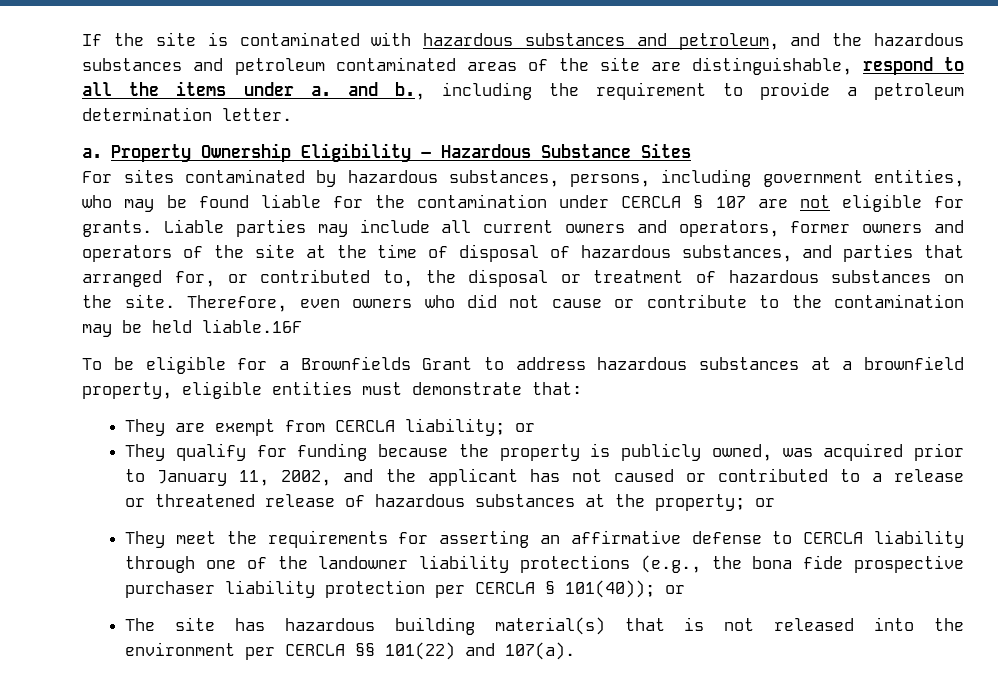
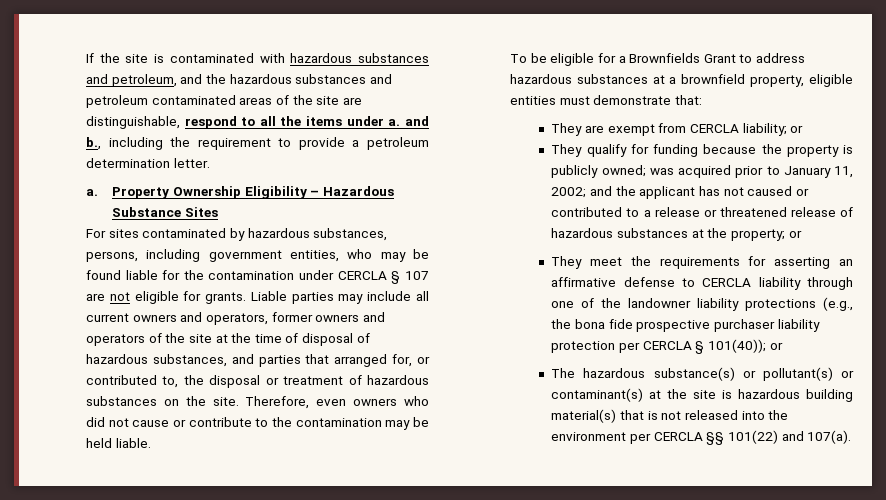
- Therefore, even owners who did not cause or contribute to the contamination may be held liable.16F
+ Therefore, even owners who did not cause or contribute to the contamination may be held liable.
- They qualify for funding because the property is publicly owned, was acquired prior to January 11, 2002, and the applicant has not caused or contributed to a release or threatened release of hazardous substances at the property; or
+ They qualify for funding because the property is publicly owned; was acquired prior to January 11, 2002; and the applicant has not caused or contributed to a release or threatened release of hazardous substances at the property; or
- The site has hazardous building material(s) that is not released into the environment per CERCLA §§ 101(22) and 107(a).
+ The hazardous substance(s) or pollutant(s) or contaminant(s) at the site is hazardous building material(s) that is not released into the environment per CERCLA §§ 101(22) and 107(a).

